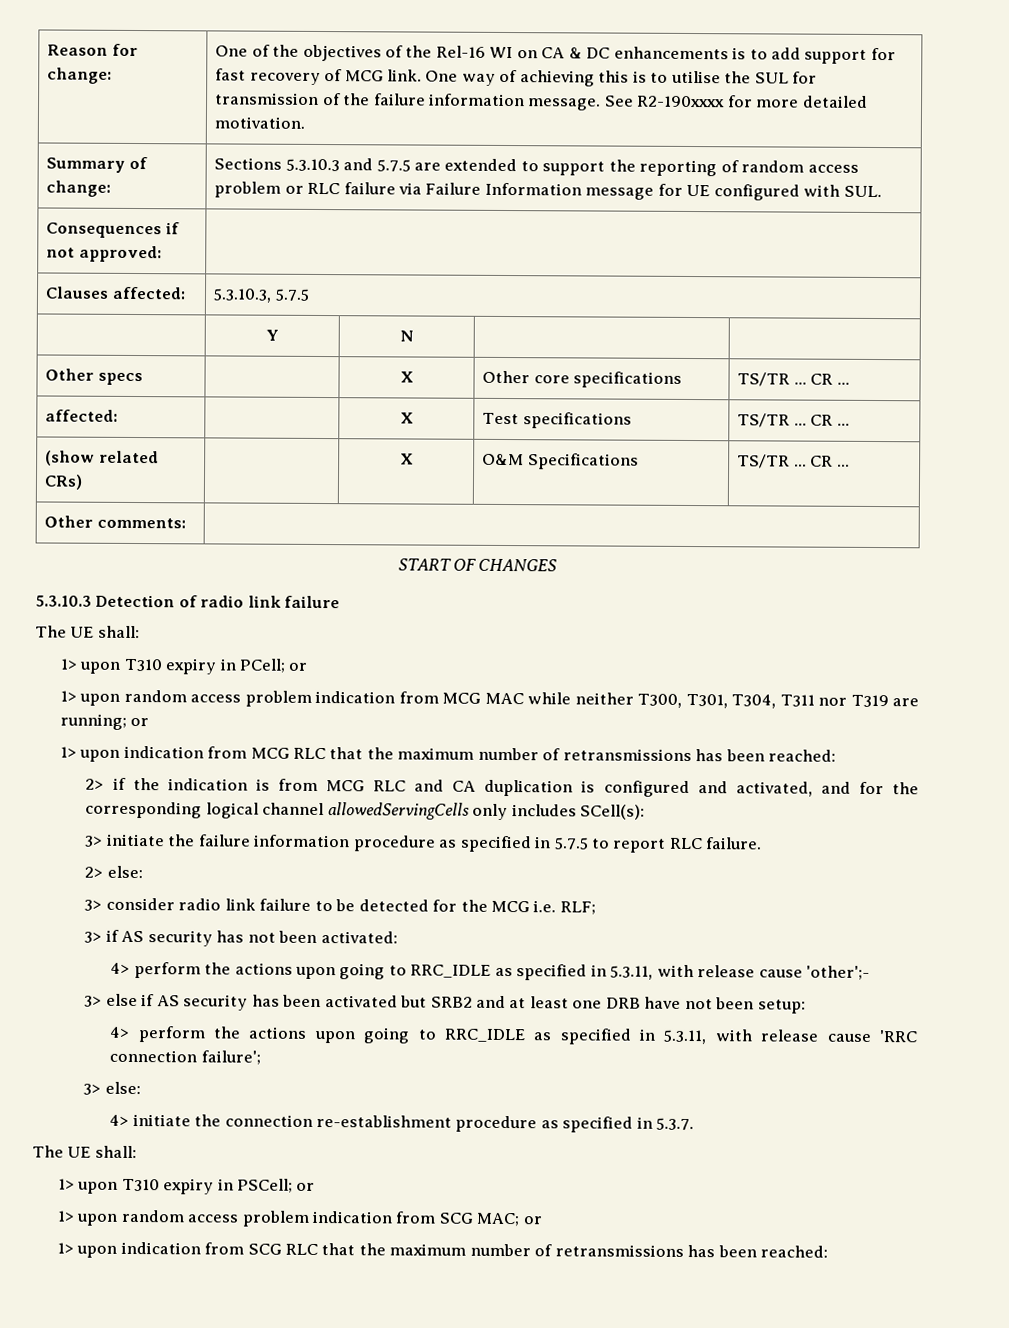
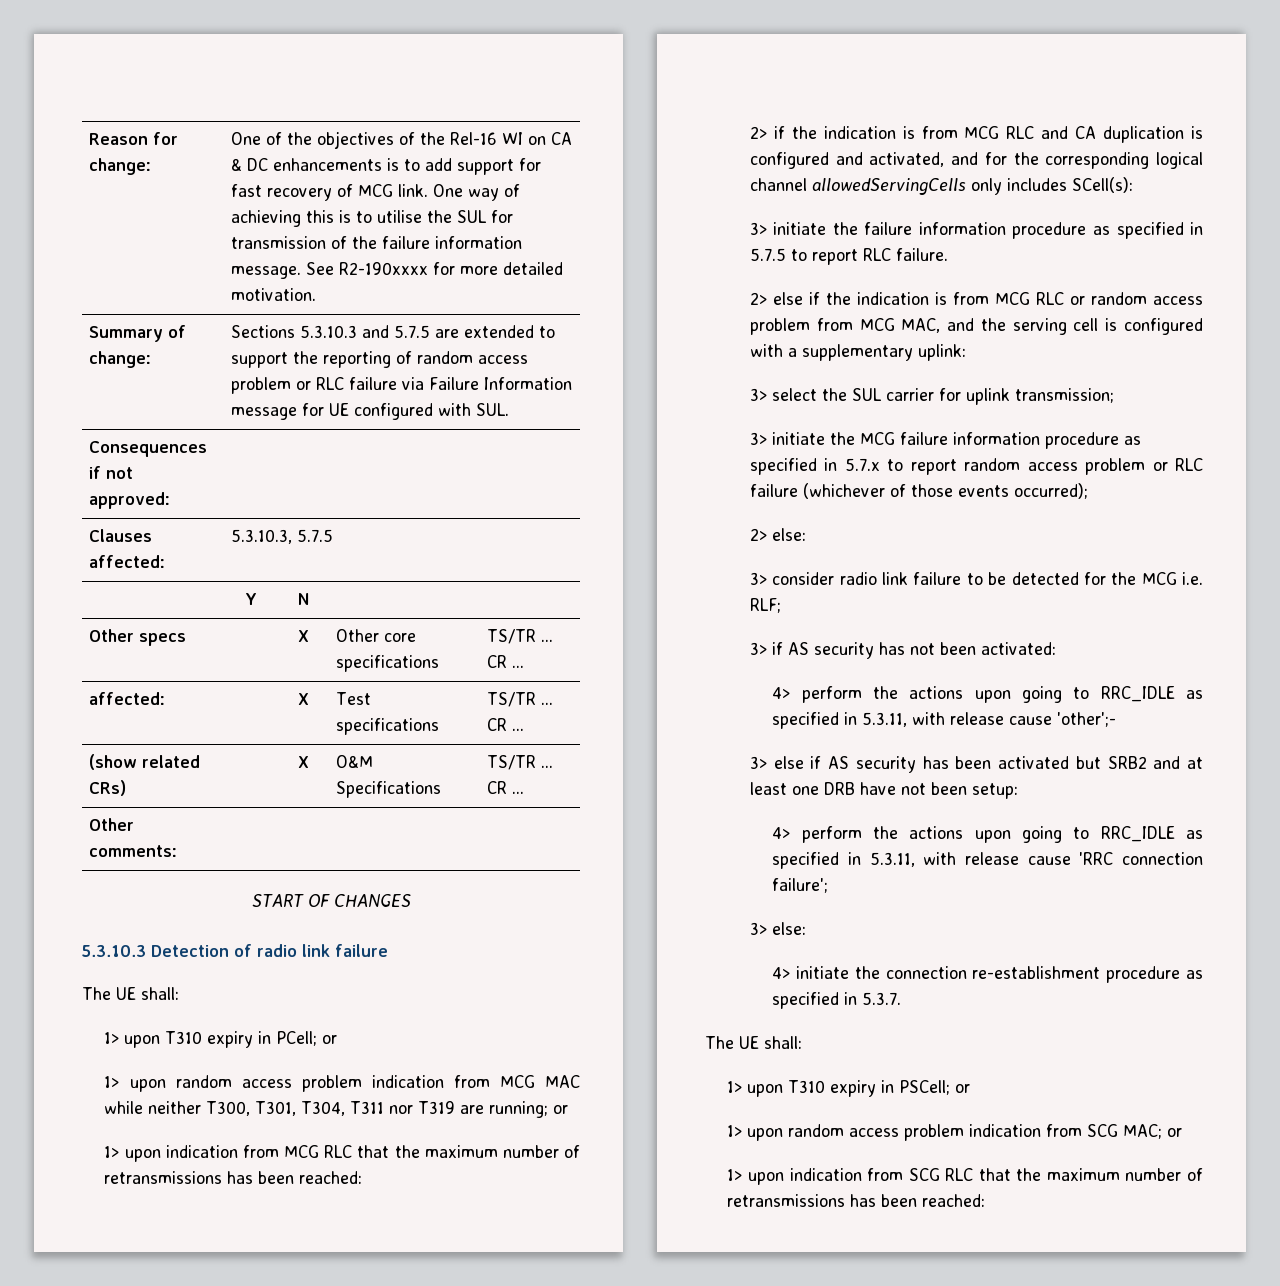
+ 2> else if the indication is from MCG RLC or random access problem from MCG MAC, and the serving cell is configured with a supplementary uplink:
+ 3> select the SUL carrier for uplink transmission;
+ 3> initiate the MCG failure information procedure as specified in 5.7.x to report random access problem or RLC failure (whichever of those events occurred);

